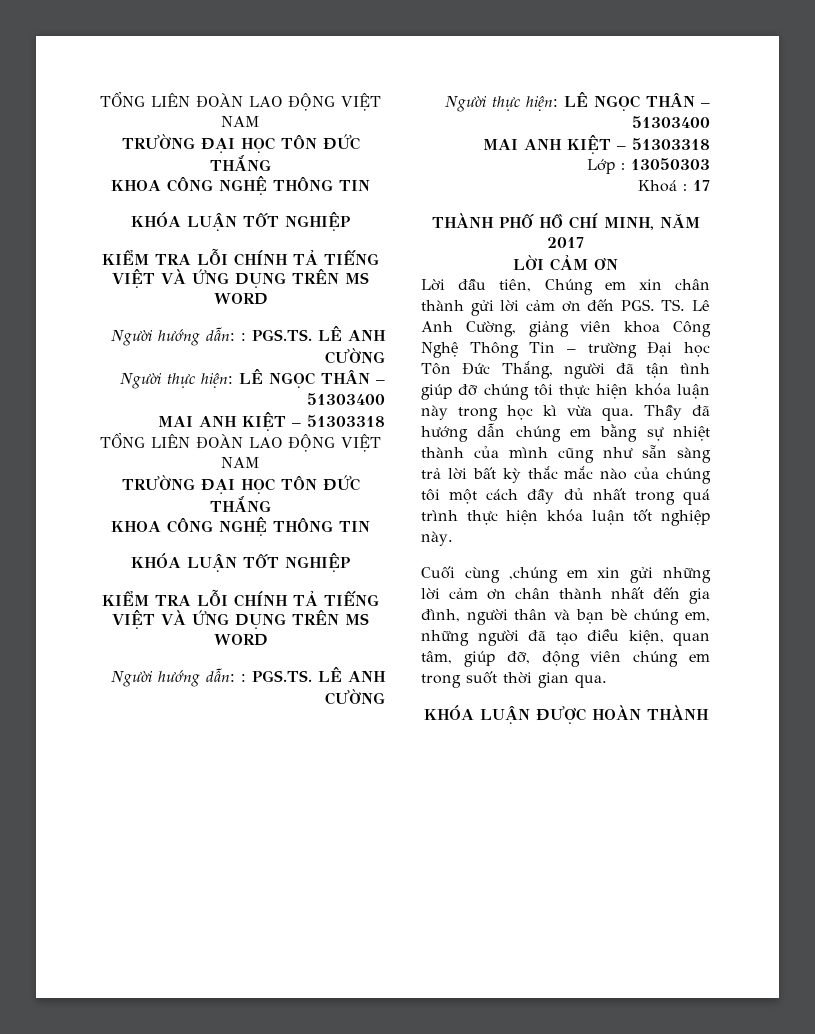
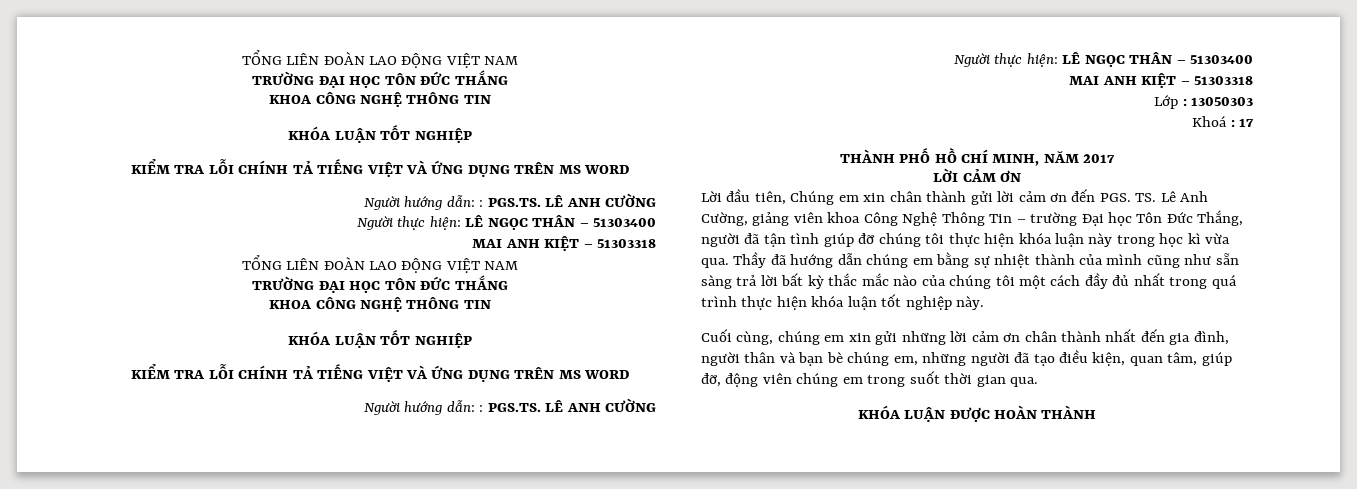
- Cuối cùng ,chúng em xin gửi những lời cảm ơn chân thành nhất đến gia đình, người thân và bạn bè chúng em, những người đã tạo điều kiện, quan tâm, giúp đỡ, động viên chúng em trong suốt thời gian qua.
+ Cuối cùng, chúng em xin gửi những lời cảm ơn chân thành nhất đến gia đình, người thân và bạn bè chúng em, những người đã tạo điều kiện, quan tâm, giúp đỡ, động viên chúng em trong suốt thời gian qua.

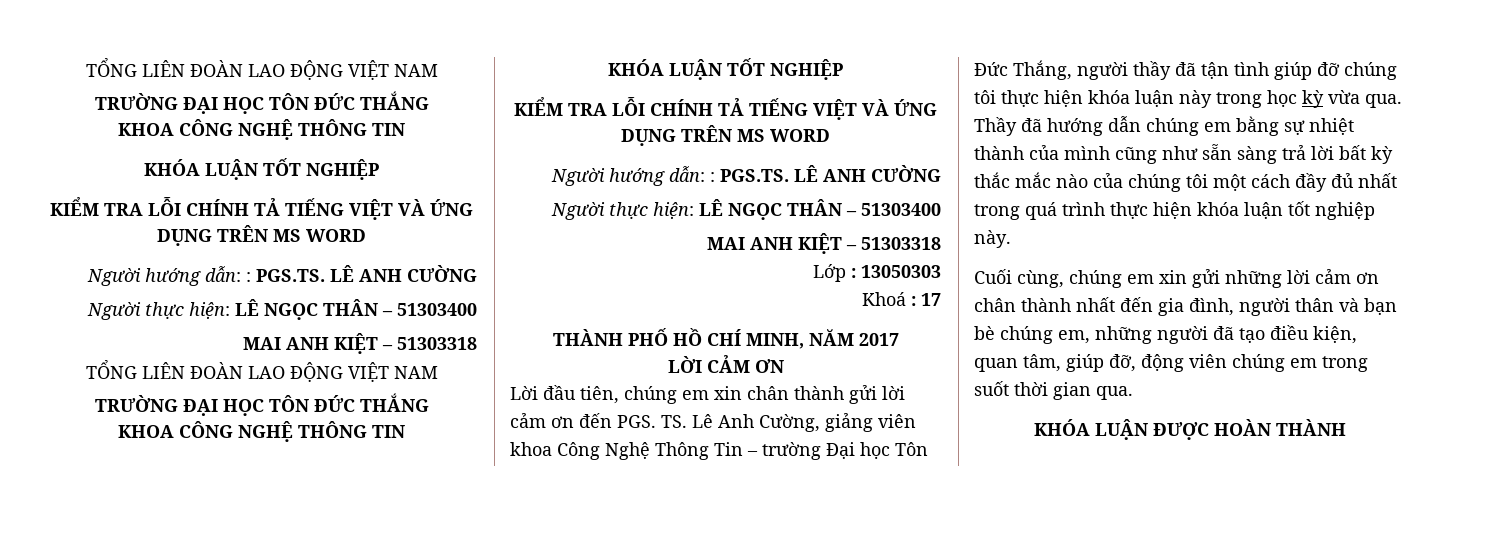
- Lời đầu tiên, Chúng em xin chân thành gửi lời cảm ơn đến PGS. TS. Lê Anh Cường, giảng viên khoa Công Nghệ Thông Tin – trường Đại học Tôn Đức Thắng, người đã tận tình giúp đỡ chúng tôi thực hiện khóa luận này trong học kì vừa qua.
+ Lời đầu tiên, chúng em xin chân thành gửi lời cảm ơn đến PGS. TS. Lê Anh Cường, giảng viên khoa Công Nghệ Thông Tin – trường Đại học Tôn Đức Thắng, người thầy đã tận tình giúp đỡ chúng tôi thực hiện khóa luận này trong học kỳ vừa qua.

